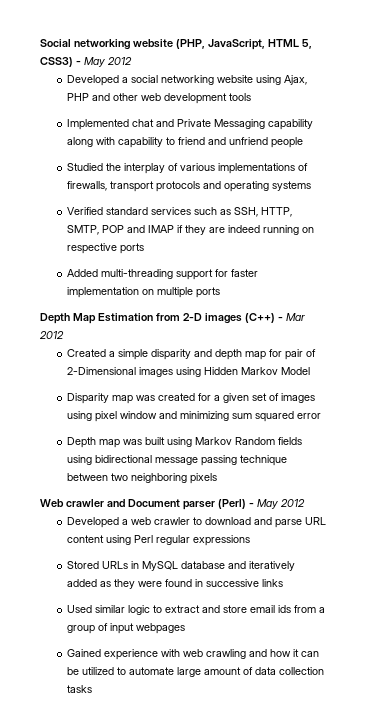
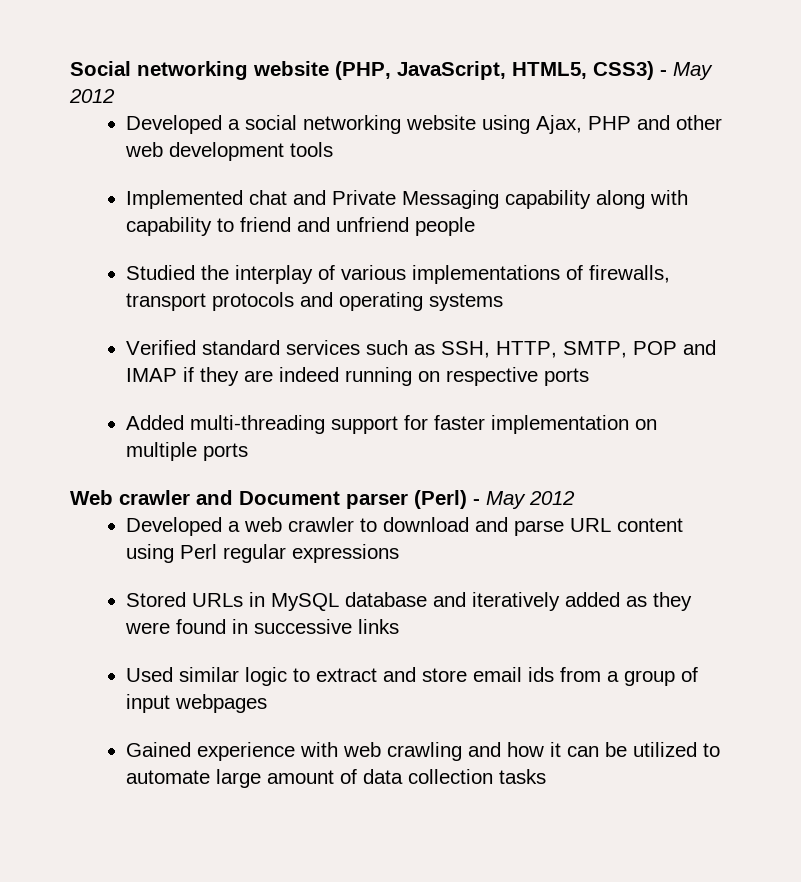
- Social networking website (PHP, JavaScript, HTML 5, CSS3) - May 2012
+ Social networking website (PHP, JavaScript, HTML5, CSS3) - May 2012
- Depth Map Estimation from 2-D images (C++) - Mar 2012
- Created a simple disparity and depth map for pair of 2-Dimensional images using Hidden Markov Model
- Disparity map was created for a given set of images using pixel window and minimizing sum squared error
- Depth map was built using Markov Random fields using bidirectional message passing technique between two neighboring pixels

